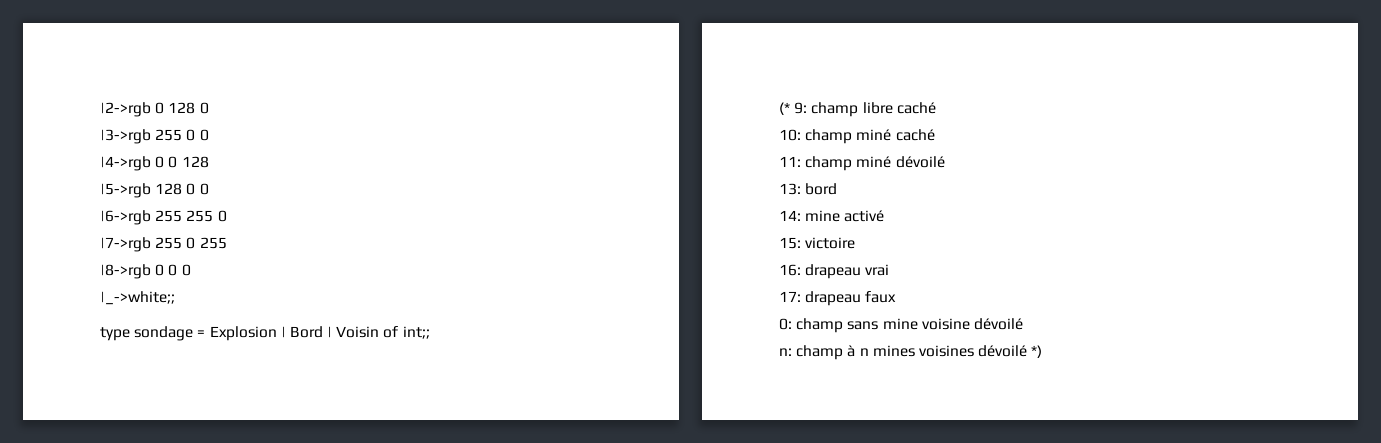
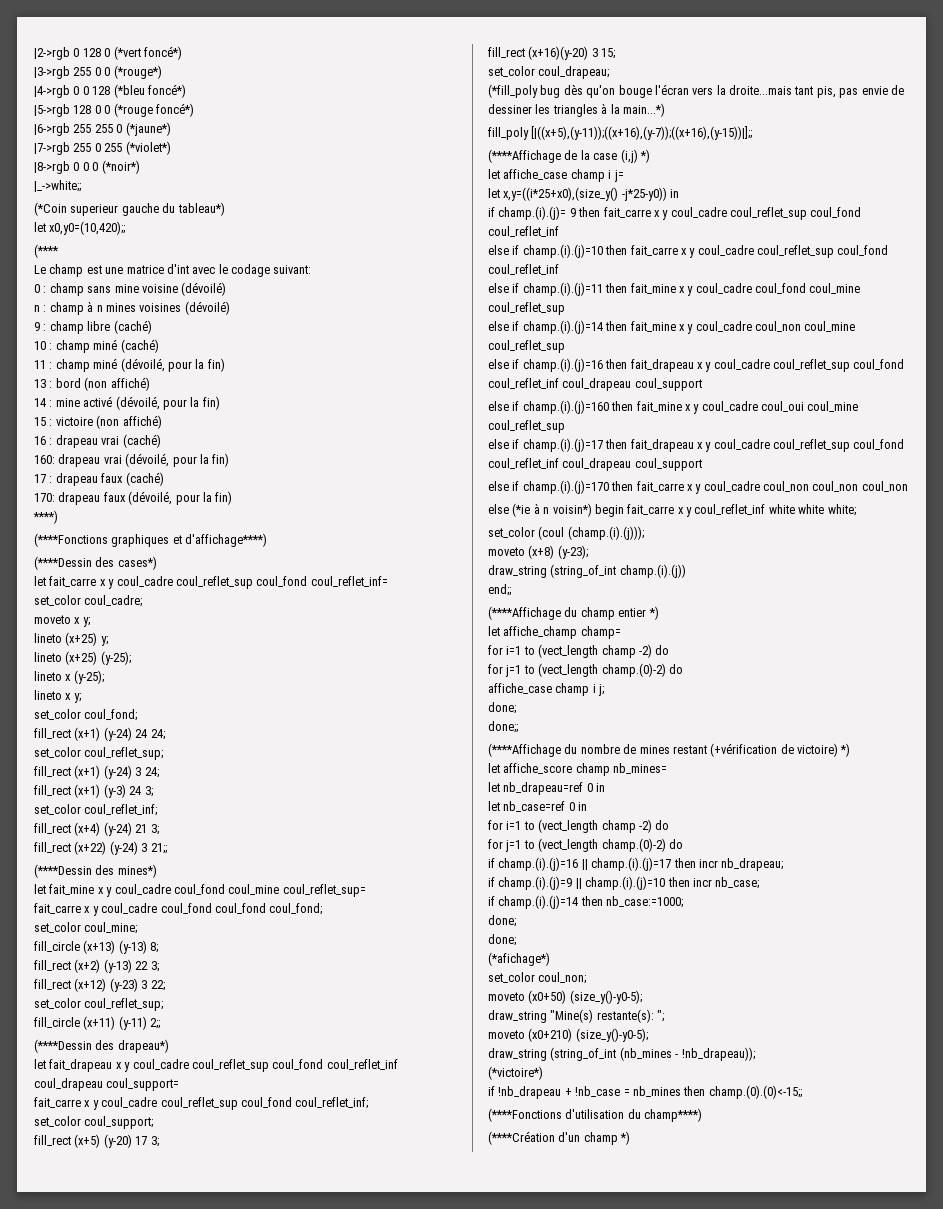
- |2->rgb 0 128 0
+ |2->rgb 0 128 0 (*vert foncé*)
- |3->rgb 255 0 0
+ |3->rgb 255 0 0 (*rouge*)
- |4->rgb 0 0 128
+ |4->rgb 0 0 128 (*bleu foncé*)
- |5->rgb 128 0 0
+ |5->rgb 128 0 0 (*rouge foncé*)
- |6->rgb 255 255 0
+ |6->rgb 255 255 0 (*jaune*)
- |7->rgb 255 0 255
+ |7->rgb 255 0 255 (*violet*)
- |8->rgb 0 0 0
+ |8->rgb 0 0 0 (*noir*)
- type sondage = Explosion | Bord | Voisin of int;;
- (* 9: champ libre caché
- 10: champ miné caché
- 11: champ miné dévoilé
- 13: bord
- 14: mine activé
- 15: victoire
- 16: drapeau vrai
- 17: drapeau faux
- 0: champ sans mine voisine dévoilé
- n: champ à n mines voisines dévoilé *)
+ (*Coin superieur gauche du tableau*)
+ let x0,y0=(10,420);;
+ (****
+ Le champ est une matrice d'int avec le codage suivant:
+ 0 : champ sans mine voisine (dévoilé)
+ n : champ à n mines voisines (dévoilé)
+ 9 : champ libre (caché)
+ 10 : champ miné (caché)
+ 11 : champ miné (dévoilé, pour la fin)
+ 13 : bord (non affiché)
+ 14 : mine activé (dévoilé, pour la fin)
+ 15 : victoire (non affiché)
+ 16 : drapeau vrai (caché)
+ 160: drapeau vrai (dévoilé, pour la fin)
+ 17 : drapeau faux (caché)
+ 170: drapeau faux (dévoilé, pour la fin)
+ ****)
+ (****Fonctions graphiques et d'affichage****)
+ (****Dessin des cases*)
+ let fait_carre x y coul_cadre coul_reflet_sup coul_fond coul_reflet_inf=
+ set_color coul_cadre;
+ moveto x y;
+ lineto (x+25) y;
+ lineto (x+25) (y-25);
+ lineto x (y-25);
+ lineto x y;
+ set_color coul_fond;
+ fill_rect (x+1) (y-24) 24 24;
+ set_color coul_reflet_sup;
+ fill_rect (x+1) (y-24) 3 24;
+ fill_rect (x+1) (y-3) 24 3;
+ set_color coul_reflet_inf;
+ fill_rect (x+4) (y-24) 21 3;
+ fill_rect (x+22) (y-24) 3 21;;
+ (****Dessin des mines*)
+ let fait_mine x y coul_cadre coul_fond coul_mine coul_reflet_sup=
+ fait_carre x y coul_cadre coul_fond coul_fond coul_fond;
+ set_color coul_mine;
+ fill_circle (x+13) (y-13) 8;
+ fill_rect (x+2) (y-13) 22 3;
+ fill_rect (x+12) (y-23) 3 22;
+ set_color coul_reflet_sup;
+ fill_circle (x+11) (y-11) 2;;
+ (****Dessin des drapeau*)
+ let fait_drapeau x y coul_cadre coul_reflet_sup coul_fond coul_reflet_inf coul_drapeau coul_support=
+ fait_carre x y coul_cadre coul_reflet_sup coul_fond coul_reflet_inf;
+ set_color coul_support;
+ fill_rect (x+5) (y-20) 17 3;
+ fill_rect (x+16)(y-20) 3 15;
+ set_color coul_drapeau;
+ (*fill_poly bug dès qu'on bouge l'écran vers la droite...mais tant pis, pas envie de dessiner les triangles à la main...*)
+ fill_poly [|((x+5),(y-11));((x+16),(y-7));((x+16),(y-15))|];;
+ (****Affichage de la case (i,j) *)
+ let affiche_case champ i j=
+ let x,y=((i*25+x0),(size_y() -j*25-y0)) in
+ if champ.(i).(j)= 9 then fait_carre x y coul_cadre coul_reflet_sup coul_fond coul_reflet_inf
+ else if champ.(i).(j)=10 then fait_carre x y coul_cadre coul_reflet_sup coul_fond coul_reflet_inf
+ else if champ.(i).(j)=11 then fait_mine x y coul_cadre coul_fond coul_mine coul_reflet_sup
+ else if champ.(i).(j)=14 then fait_mine x y coul_cadre coul_non coul_mine coul_reflet_sup
+ else if champ.(i).(j)=16 then fait_drapeau x y coul_cadre coul_reflet_sup coul_fond coul_reflet_inf coul_drapeau coul_support
+ else if champ.(i).(j)=160 then fait_mine x y coul_cadre coul_oui coul_mine coul_reflet_sup
+ else if champ.(i).(j)=17 then fait_drapeau x y coul_cadre coul_reflet_sup coul_fond coul_reflet_inf coul_drapeau coul_support
+ else if champ.(i).(j)=170 then fait_carre x y coul_cadre coul_non coul_non coul_non
+ else (*ie à n voisin*) begin fait_carre x y coul_reflet_inf white white white;
+ set_color (coul (champ.(i).(j)));
+ moveto (x+8) (y-23);
+ draw_string (string_of_int champ.(i).(j))
+ end;;
+ (****Affichage du champ entier *)
+ let affiche_champ champ=
+ for i=1 to (vect_length champ -2) do
+ for j=1 to (vect_length champ.(0)-2) do
+ affiche_case champ i j;
+ done;
+ done;;
+ (****Affichage du nombre de mines restant (+vérification de victoire) *)
+ let affiche_score champ nb_mines=
+ let nb_drapeau=ref 0 in
+ let nb_case=ref 0 in
+ for i=1 to (vect_length champ -2) do
+ for j=1 to (vect_length champ.(0)-2) do
+ if champ.(i).(j)=16 || champ.(i).(j)=17 then incr nb_drapeau;
+ if champ.(i).(j)=9 || champ.(i).(j)=10 then incr nb_case;
+ if champ.(i).(j)=14 then nb_case:=1000;
+ done;
+ done;
+ (*afichage*)
+ set_color coul_non;
+ moveto (x0+50) (size_y()-y0-5);
+ draw_string "Mine(s) restante(s): ";
+ moveto (x0+210) (size_y()-y0-5);
+ draw_string (string_of_int (nb_mines - !nb_drapeau));
+ (*victoire*)
+ if !nb_drapeau + !nb_case = nb_mines then champ.(0).(0)<-15;;
+ (****Fonctions d'utilisation du champ****)
+ (****Création d'un champ *)

